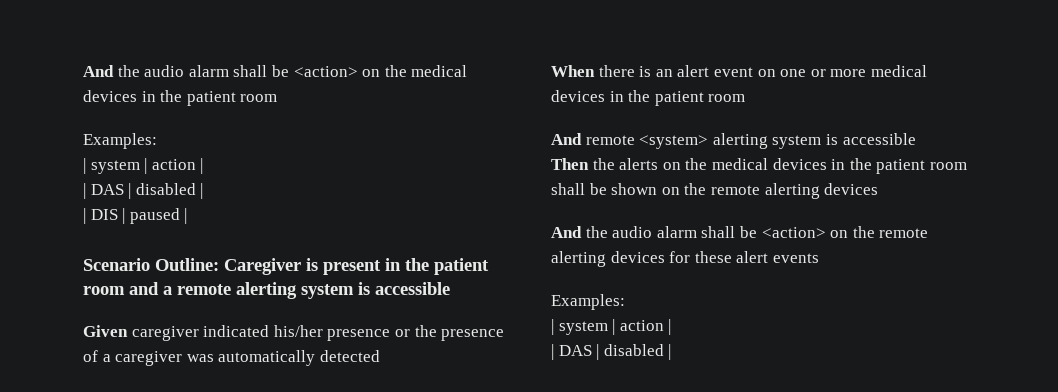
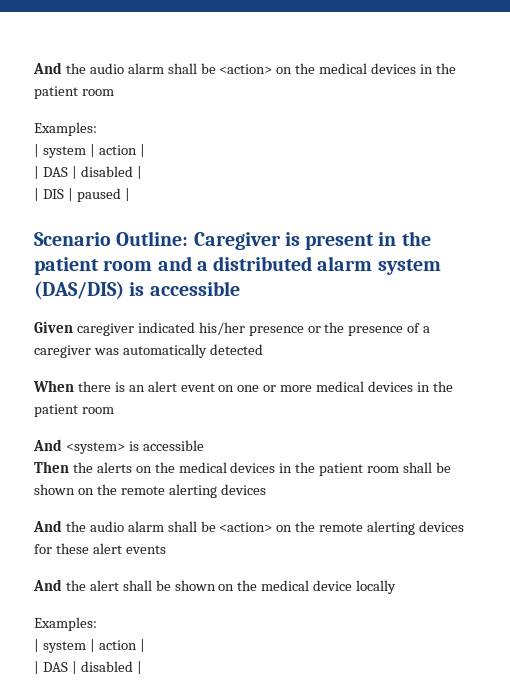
- Scenario Outline: Caregiver is present in the patient room and a remote alerting system is accessible
+ Scenario Outline: Caregiver is present in the patient room and a distributed alarm system (DAS/DIS) is accessible
- And remote <system> alerting system is accessible
+ And <system> is accessible
+ And the alert shall be shown on the medical device locally

